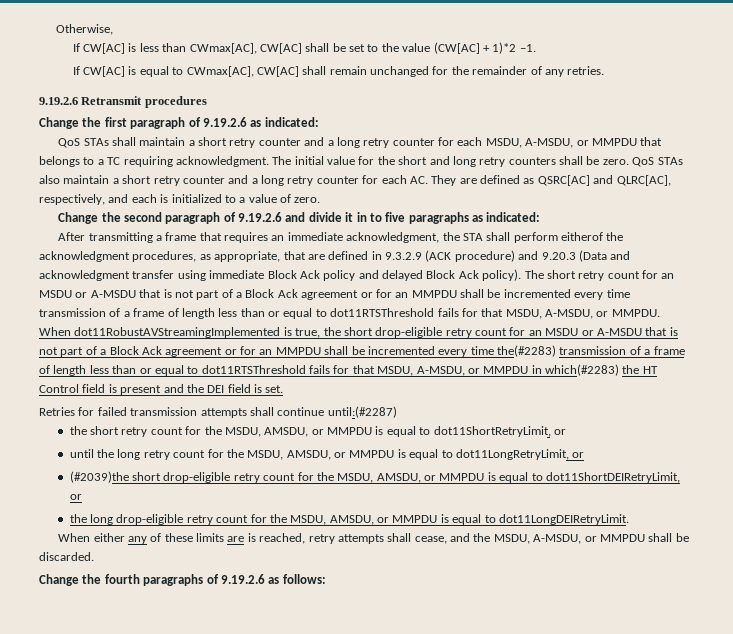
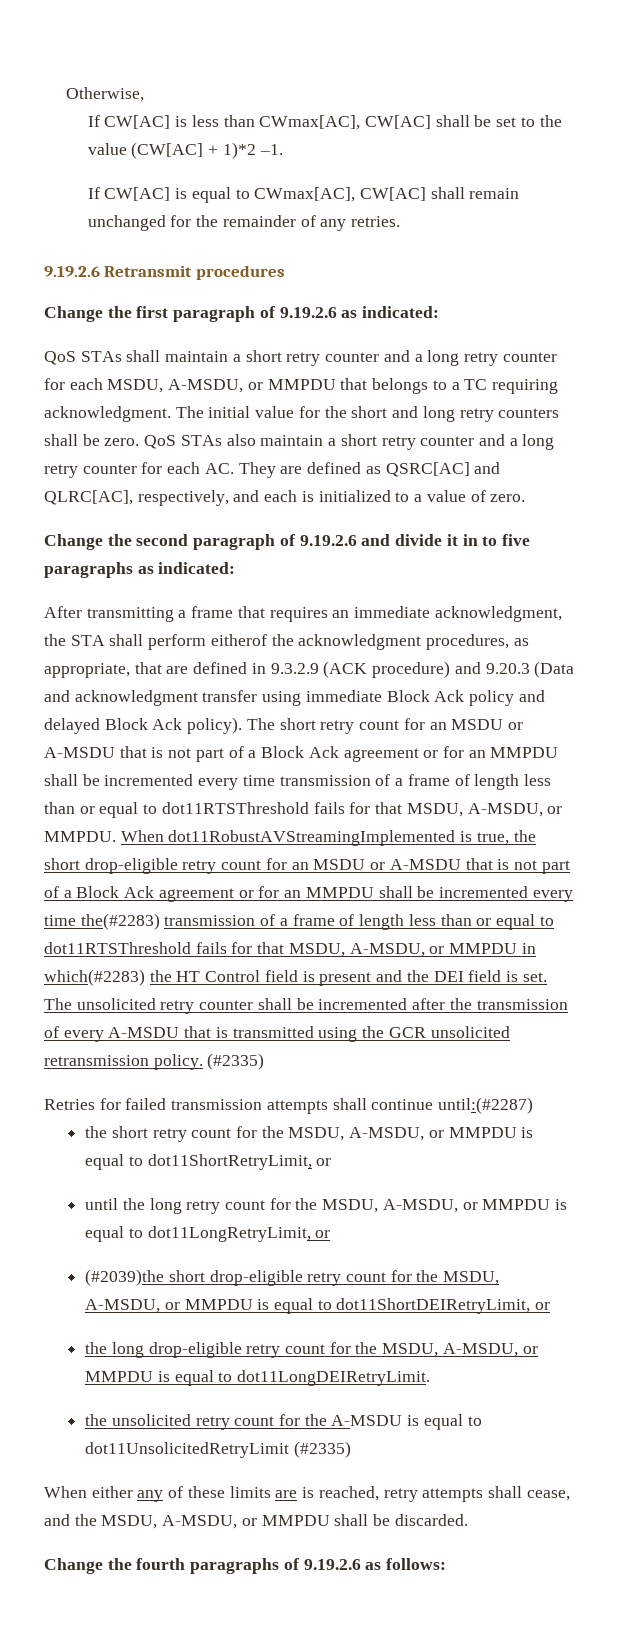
+ The unsolicited retry counter shall be incremented after the transmission of every A-MSDU that is transmitted using the GCR unsolicited retransmission policy. (#2335)
- the short retry count for the MSDU, AMSDU, or MMPDU is equal to dot11ShortRetryLimit, or
+ the short retry count for the MSDU, A-MSDU, or MMPDU is equal to dot11ShortRetryLimit, or
- until the long retry count for the MSDU, AMSDU, or MMPDU is equal to dot11LongRetryLimit, or
+ until the long retry count for the MSDU, A-MSDU, or MMPDU is equal to dot11LongRetryLimit, or
- (#2039)the short drop-eligible retry count for the MSDU, AMSDU, or MMPDU is equal to dot11ShortDEIRetryLimit, or
+ (#2039)the short drop-eligible retry count for the MSDU, A-MSDU, or MMPDU is equal to dot11ShortDEIRetryLimit, or
- the long drop-eligible retry count for the MSDU, AMSDU, or MMPDU is equal to dot11LongDEIRetryLimit.
+ the long drop-eligible retry count for the MSDU, A-MSDU, or MMPDU is equal to dot11LongDEIRetryLimit.
+ the unsolicited retry count for the A-MSDU is equal to dot11UnsolicitedRetryLimit (#2335)

